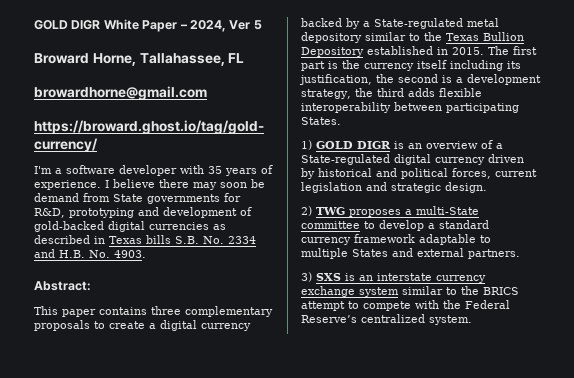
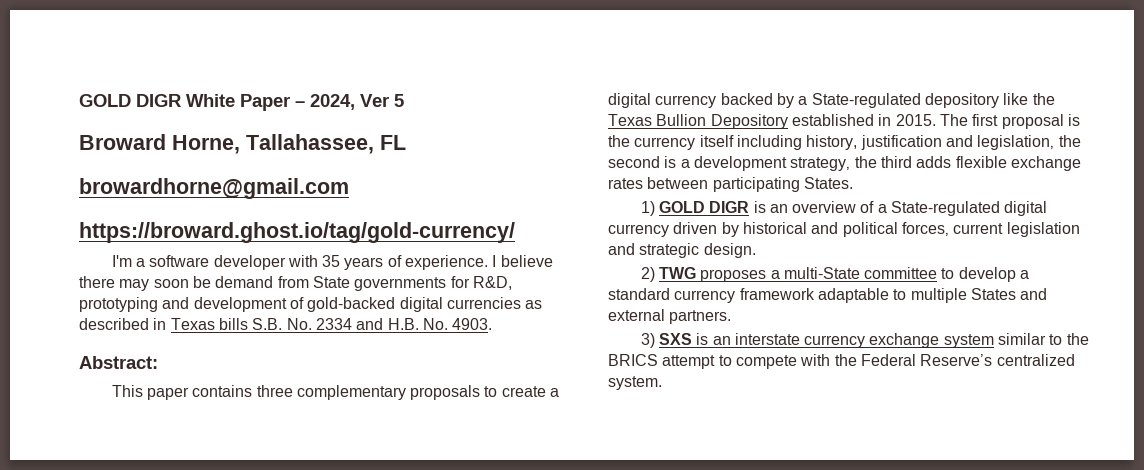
- This paper contains three complementary proposals to create a digital currency backed by a State-regulated metal depository similar to the Texas Bullion Depository established in 2015.
+ This paper contains three complementary proposals to create a digital currency backed by a State-regulated depository like the Texas Bullion Depository established in 2015.
- The first part is the currency itself including its justification‚ the second is a development strategy‚ the third adds flexible interoperability between participating States.
+ The first proposal is the currency itself including history, justification and legislation‚ the second is a development strategy‚ the third adds flexible exchange rates between participating States.

